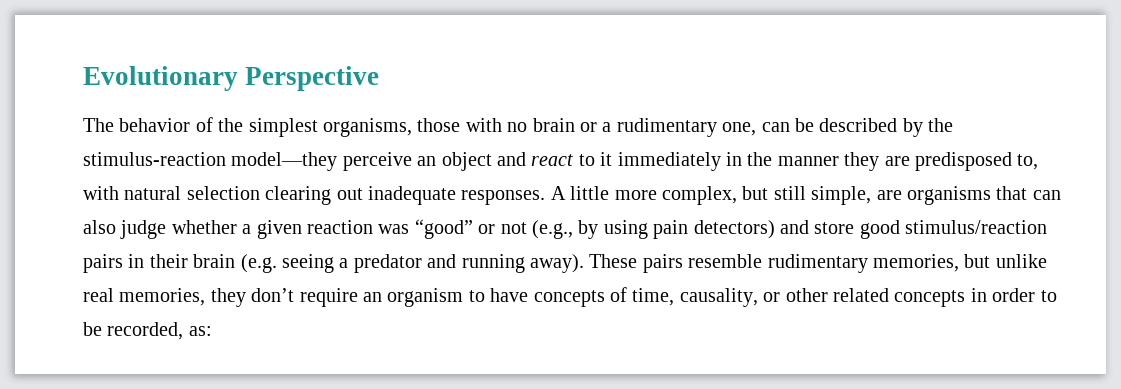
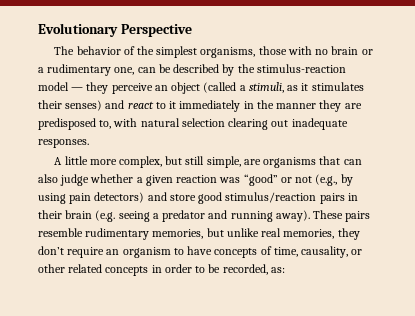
- The behavior of the simplest organisms, those with no brain or a rudimentary one, can be described by the stimulus-reaction model—they perceive an object and react to it immediately in the manner they are predisposed to, with natural selection clearing out inadequate responses. A little more complex, but still simple, are organisms that can also judge whether a given reaction was “good” or not (e.g., by using pain detectors) and store good stimulus/reaction pairs in their brain (e.g. seeing a predator and running away).
+ The behavior of the simplest organisms, those with no brain or a rudimentary one, can be described by the stimulus-reaction model — they perceive an object (called a stimuli, as it stimulates their senses) and react to it immediately in the manner they are predisposed to, with natural selection clearing out inadequate responses.
+ A little more complex, but still simple, are organisms that can also judge whether a given reaction was “good” or not (e.g., by using pain detectors) and store good stimulus/reaction pairs in their brain (e.g. seeing a predator and running away).

